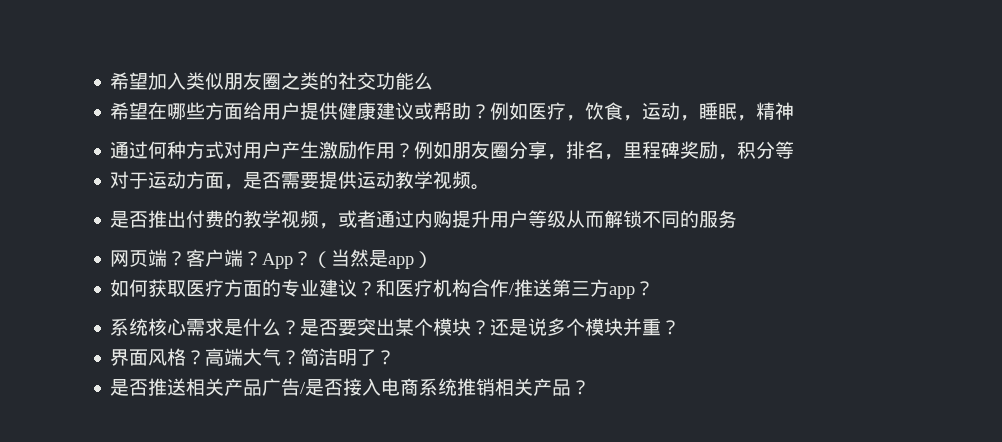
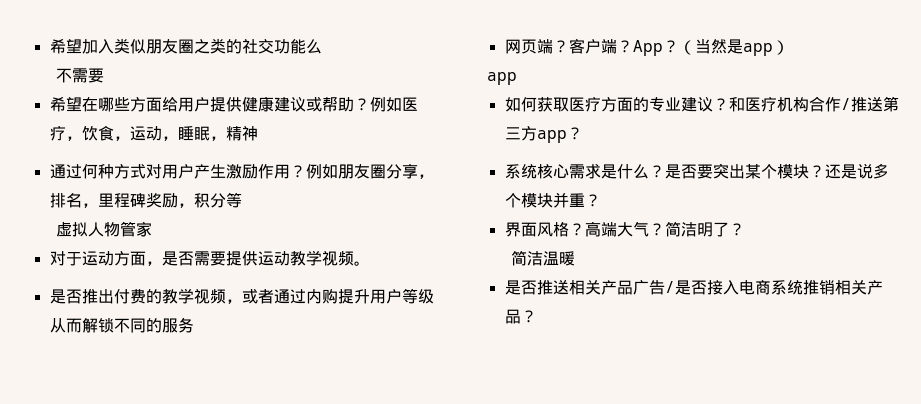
+ 不需要
+ 虚拟人物管家
  （当然是app）
+ app
+ 简洁温暖

